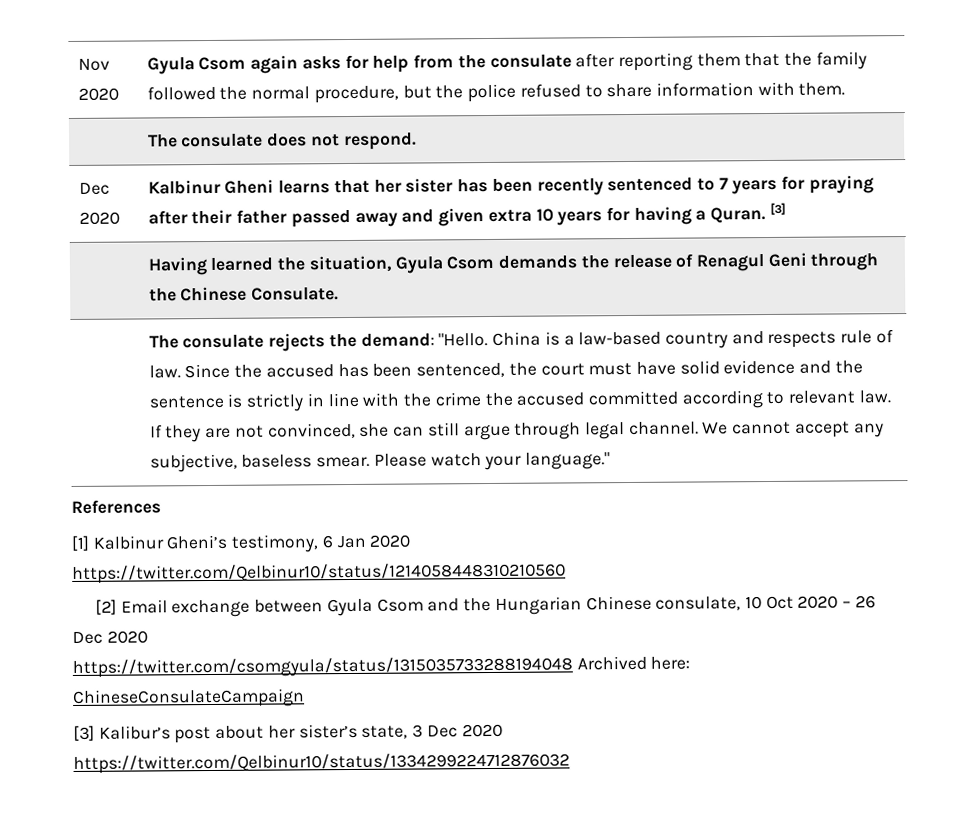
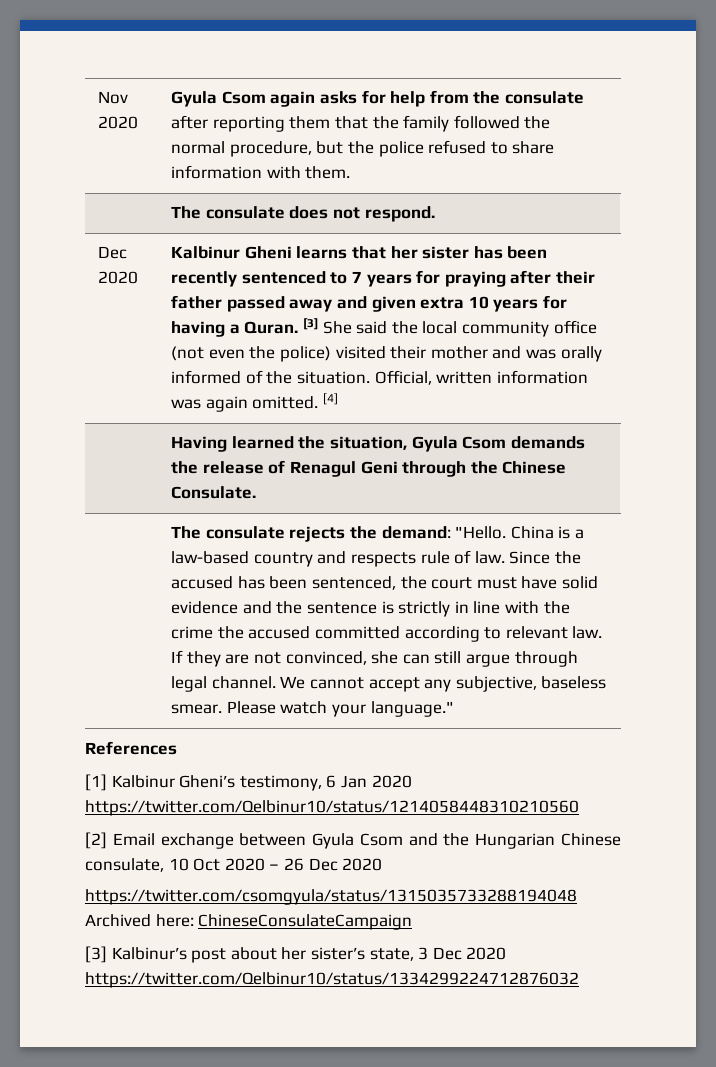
- Kalbinur Gheni learns that her sister has been recently sentenced to 7 years for praying after their father passed away and given extra 10 years for having a Quran. [3]
+ Kalbinur Gheni learns that her sister has been recently sentenced to 7 years for praying after their father passed away and given extra 10 years for having a Quran. [3] She said the local community office (not even the police) visited their mother and was orally informed of the situation. Official, written information was again omitted. [4]
- [3] Kalibur’s post about her sister’s state, 3 Dec 2020 https://twitter.com/Qelbinur10/status/1334299224712876032
+ [3] Kalbinur’s post about her sister’s state, 3 Dec 2020 https://twitter.com/Qelbinur10/status/1334299224712876032

